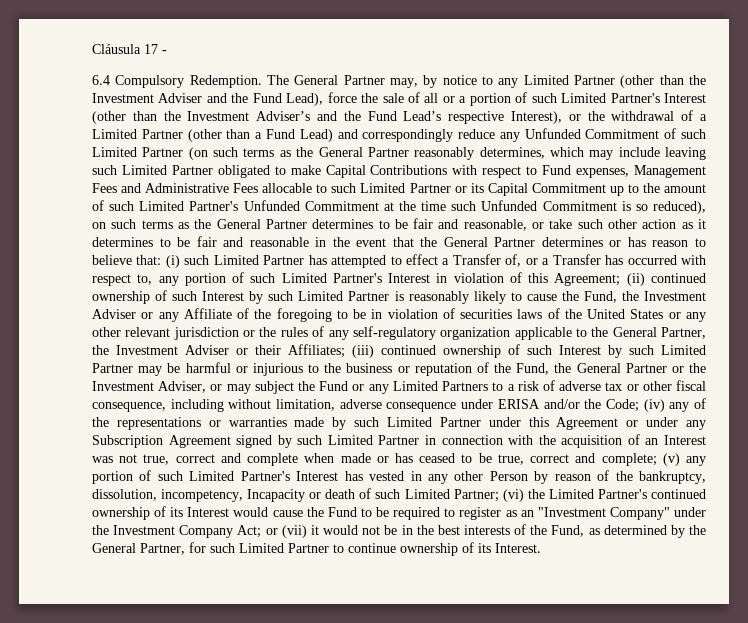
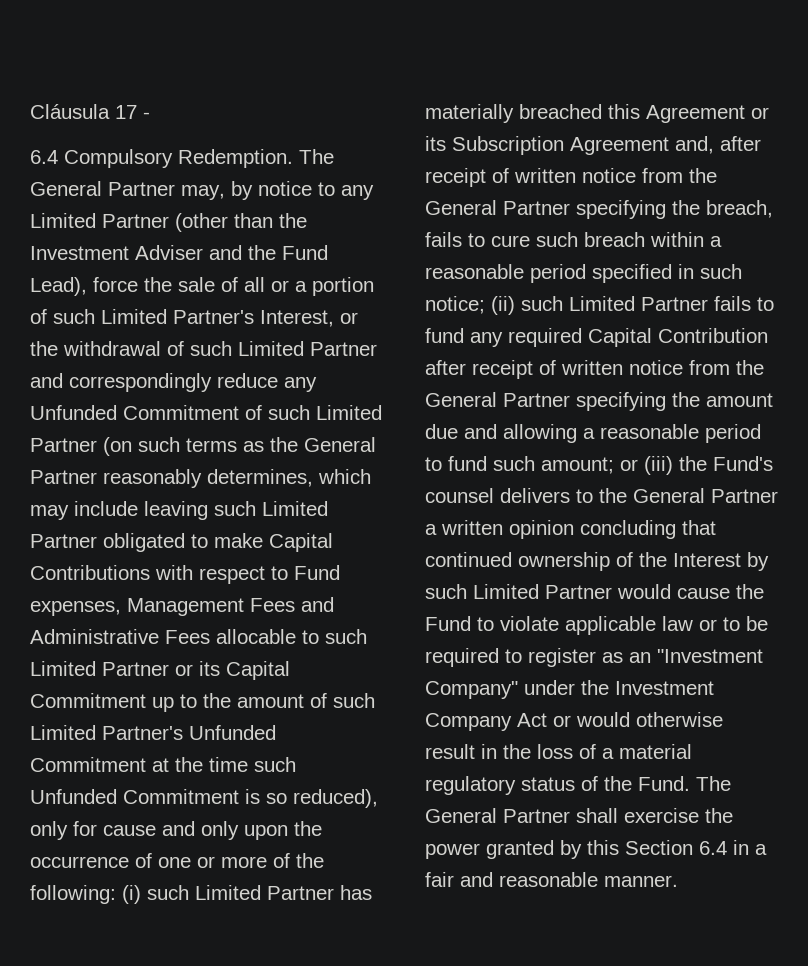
- The General Partner may, by notice to any Limited Partner (other than the Investment Adviser and the Fund Lead), force the sale of all or a portion of such Limited Partner's Interest (other than the Investment Adviser’s and the Fund Lead’s respective Interest), or the withdrawal of a Limited Partner (other than a Fund Lead) and correspondingly reduce any Unfunded Commitment of such Limited Partner (on such terms as the General Partner reasonably determines, which may include leaving such Limited Partner obligated to make Capital Contributions with respect to Fund expenses, Management Fees and Administrative Fees allocable to such Limited Partner or its Capital Commitment up to the amount of such Limited Partner's Unfunded Commitment at the time such Unfunded Commitment is so reduced), on such terms as the General Partner determines to be fair and reasonable, or take such other action as it determines to be fair and reasonable in the event that the General Partner determines or has reason to believe that:
+ The General Partner may, by notice to any Limited Partner (other than the Investment Adviser and the Fund Lead), force the sale of all or a portion of such Limited Partner's Interest, or the withdrawal of such Limited Partner and correspondingly reduce any Unfunded Commitment of such Limited Partner (on such terms as the General Partner reasonably determines, which may include leaving such Limited Partner obligated to make Capital Contributions with respect to Fund expenses, Management Fees and Administrative Fees allocable to such Limited Partner or its Capital Commitment up to the amount of such Limited Partner's Unfunded Commitment at the time such Unfunded Commitment is so reduced), only for cause and only upon the occurrence of one or more of the following:
- (i) such Limited Partner has attempted to effect a Transfer of, or a Transfer has occurred with respect to, any portion of such Limited Partner's Interest in violation of this Agreement; (ii) continued ownership of such Interest by such Limited Partner is reasonably likely to cause the Fund, the Investment Adviser or any Affiliate of the foregoing to be in violation of securities laws of the United States or any other relevant jurisdiction or the rules of any self-regulatory organization applicable to the General Partner, the Investment Adviser or their Affiliates; (iii) continued ownership of such Interest by such Limited Partner may be harmful or injurious to the business or reputation of the Fund, the General Partner or the Investment Adviser, or may subject the Fund or any Limited Partners to a risk of adverse tax or other fiscal consequence, including without limitation, adverse consequence under ERISA and/or the Code; (iv) any of the representations or warranties made by such Limited Partner under this Agreement or under any Subscription Agreement signed by such Limited Partner in connection with the acquisition of an Interest was not true, correct and complete when made or has ceased to be true, correct and complete; (v) any portion of such Limited Partner's Interest has vested in any other Person by reason of the bankruptcy, dissolution, incompetency, Incapacity or death of such Limited Partner; (vi) the Limited Partner's continued ownership of its Interest would cause the Fund to be required to register as an "Investment Company" under the Investment Company Act; or (vii) it would not be in the best interests of the Fund, as determined by the General Partner, for such Limited Partner to continue ownership of its Interest.
+ (i) such Limited Partner has materially breached this Agreement or its Subscription Agreement and, after receipt of written notice from the General Partner specifying the breach, fails to cure such breach within a reasonable period specified in such notice; (ii) such Limited Partner fails to fund any required Capital Contribution after receipt of written notice from the General Partner specifying the amount due and allowing a reasonable period to fund such amount; or (iii) the Fund's counsel delivers to the General Partner a written opinion concluding that continued ownership of the Interest by such Limited Partner would cause the Fund to violate applicable law or to be required to register as an "Investment Company" under the Investment Company Act or would otherwise result in the loss of a material regulatory status of the Fund. The General Partner shall exercise the power granted by this Section 6.4 in a fair and reasonable manner.

